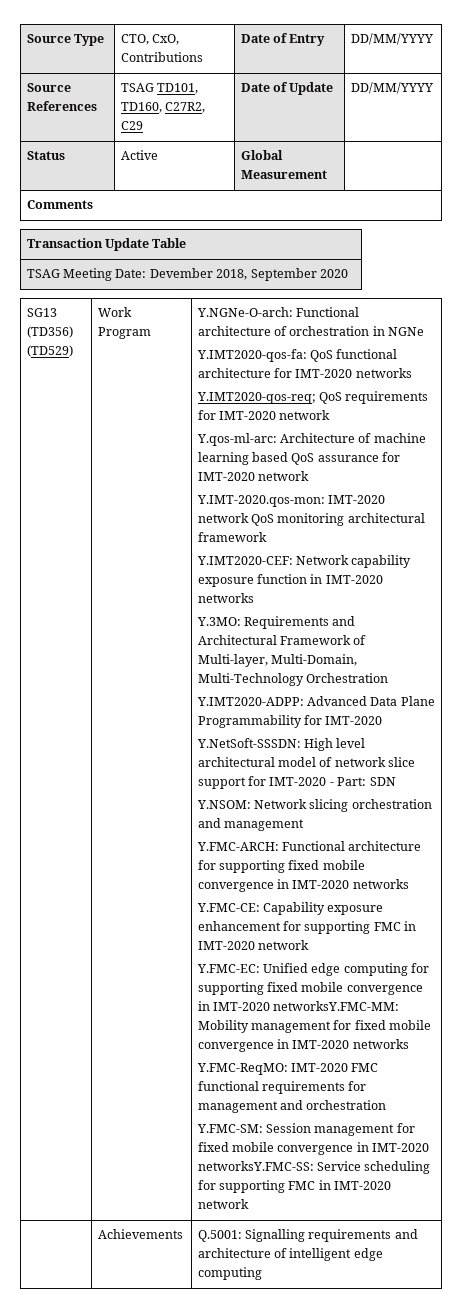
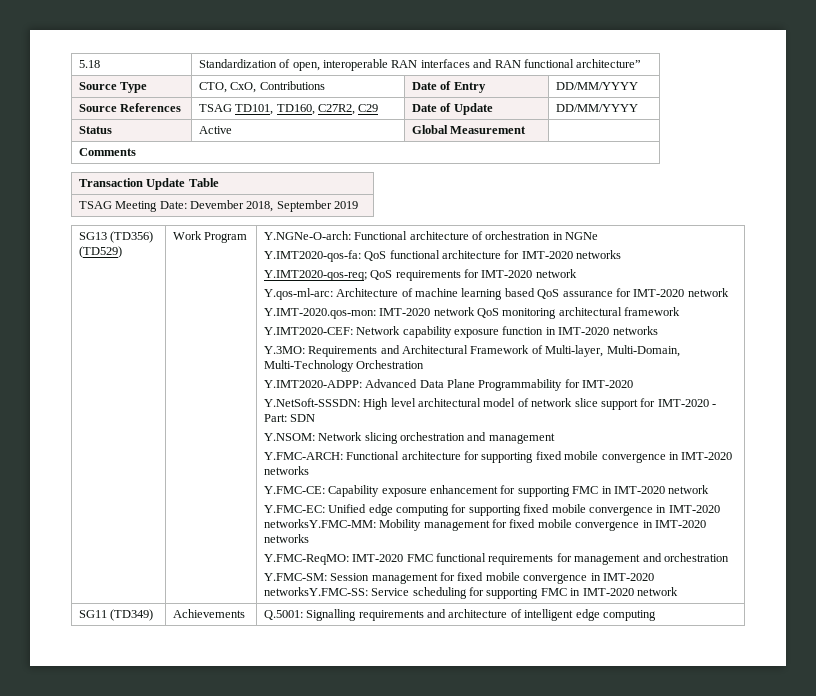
+ 5.18 | Standardization of open, interoperable RAN interfaces and RAN functional architecture”
- TSAG Meeting Date: Devember 2018, September 2020
+ TSAG Meeting Date: Devember 2018, September 2019
- | Achievements | Q.5001: Signalling requirements and architecture of intelligent edge computing
+ SG11 (TD349) | Achievements | Q.5001: Signalling requirements and architecture of intelligent edge computing

